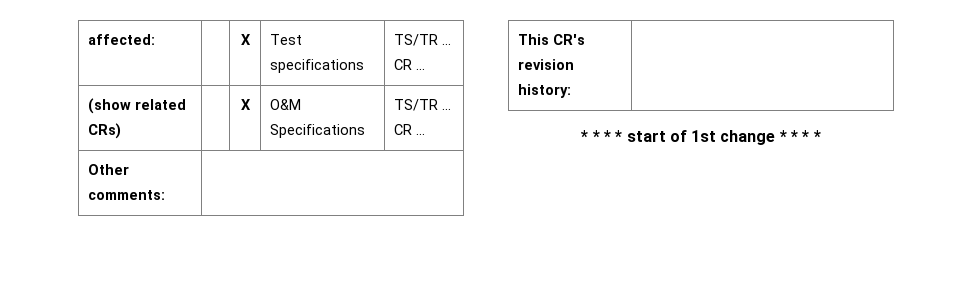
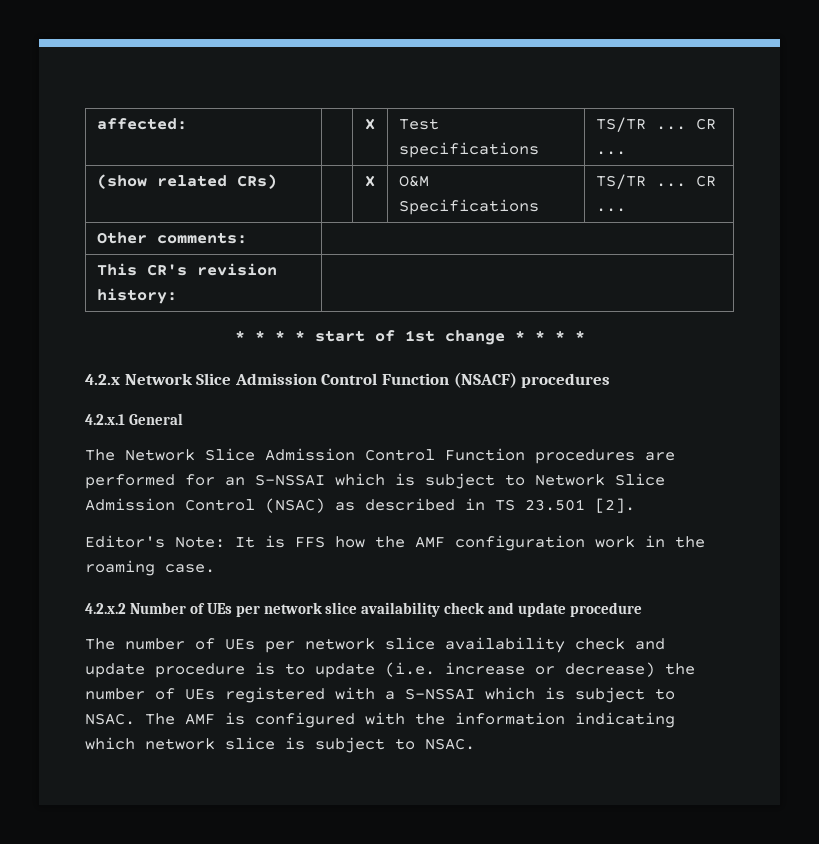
+ 4.2.x Network Slice Admission Control Function (NSACF) procedures
+ 4.2.x.1 General
+ The Network Slice Admission Control Function procedures are performed for an S-NSSAI which is subject to Network Slice Admission Control (NSAC) as described in TS 23.501 [2].
+ Editor's Note: It is FFS how the AMF configuration work in the roaming case.
+ 4.2.x.2 Number of UEs per network slice availability check and update procedure
+ The number of UEs per network slice availability check and update procedure is to update (i.e. increase or decrease) the number of UEs registered with a S-NSSAI which is subject to NSAC. The AMF is configured with the information indicating which network slice is subject to NSAC.

